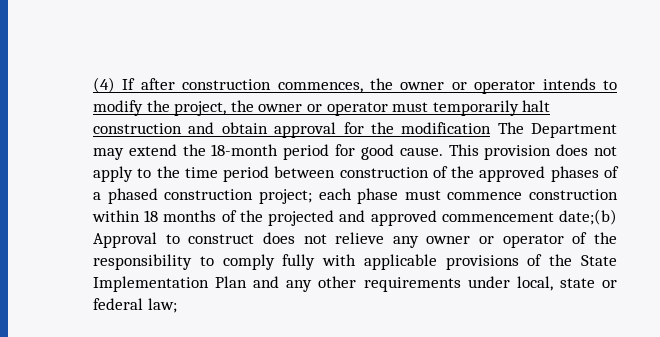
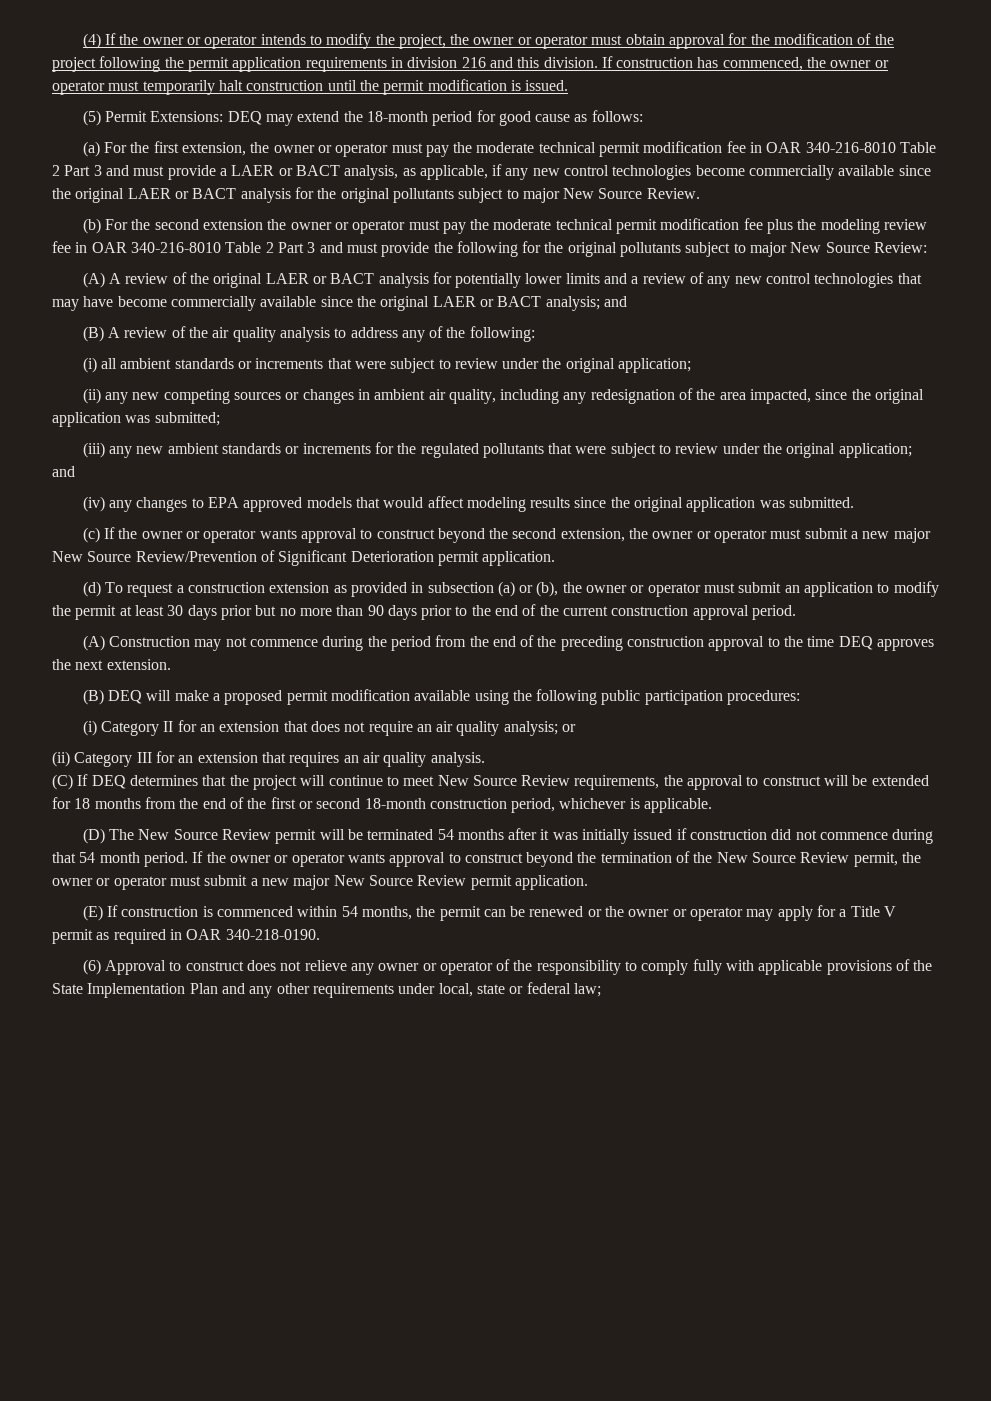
- (4) If after construction commences, the owner or operator intends to modify the project, the owner or operator must temporarily halt construction and obtain approval for the modification The Department may extend the 18-month period for good cause. This provision does not apply to the time period between construction of the approved phases of a phased construction project; each phase must commence construction within 18 months of the projected and approved commencement date;(b) Approval to construct does not relieve any owner or operator of the responsibility to comply fully with applicable provisions of the State Implementation Plan and any other requirements under local, state or federal law;
+ (4) If the owner or operator intends to modify the project, the owner or operator must obtain approval for the modification of the project following the permit application requirements in division 216 and this division. If construction has commenced, the owner or operator must temporarily halt construction until the permit modification is issued.
+ (5) Permit Extensions: DEQ may extend the 18-month period for good cause as follows:
+ (a) For the first extension, the owner or operator must pay the moderate technical permit modification fee in OAR 340-216-8010 Table 2 Part 3 and must provide a LAER or BACT analysis, as applicable, if any new control technologies become commercially available since the original LAER or BACT analysis for the original pollutants subject to major New Source Review.
+ (b) For the second extension the owner or operator must pay the moderate technical permit modification fee plus the modeling review fee in OAR 340-216-8010 Table 2 Part 3 and must provide the following for the original pollutants subject to major New Source Review:
+ (A) A review of the original LAER or BACT analysis for potentially lower limits and a review of any new control technologies that may have become commercially available since the original LAER or BACT analysis; and
+ (B) A review of the air quality analysis to address any of the following:
+ (i) all ambient standards or increments that were subject to review under the original application;
+ (ii) any new competing sources or changes in ambient air quality, including any redesignation of the area impacted, since the original application was submitted;
+ (iii) any new ambient standards or increments for the regulated pollutants that were subject to review under the original application; and
+ (iv) any changes to EPA approved models that would affect modeling results since the original application was submitted.
+ (c) If the owner or operator wants approval to construct beyond the second extension, the owner or operator must submit a new major New Source Review/Prevention of Significant Deterioration permit application.
+ (d) To request a construction extension as provided in subsection (a) or (b), the owner or operator must submit an application to modify the permit at least 30 days prior but no more than 90 days prior to the end of the current construction approval period.
+ (A) Construction may not commence during the period from the end of the preceding construction approval to the time DEQ approves the next extension.
+ (B) DEQ will make a proposed permit modification available using the following public participation procedures:
+ (i) Category II for an extension that does not require an air quality analysis; or
+ (ii) Category III for an extension that requires an air quality analysis.
+ (C) If DEQ determines that the project will continue to meet New Source Review requirements, the approval to construct will be extended for 18 months from the end of the first or second 18-month construction period, whichever is applicable.
+ (D) The New Source Review permit will be terminated 54 months after it was initially issued if construction did not commence during that 54 month period. If the owner or operator wants approval to construct beyond the termination of the New Source Review permit, the owner or operator must submit a new major New Source Review permit application.
+ (E) If construction is commenced within 54 months, the permit can be renewed or the owner or operator may apply for a Title V permit as required in OAR 340-218-0190.
+ (6) Approval to construct does not relieve any owner or operator of the responsibility to comply fully with applicable provisions of the State Implementation Plan and any other requirements under local, state or federal law;

